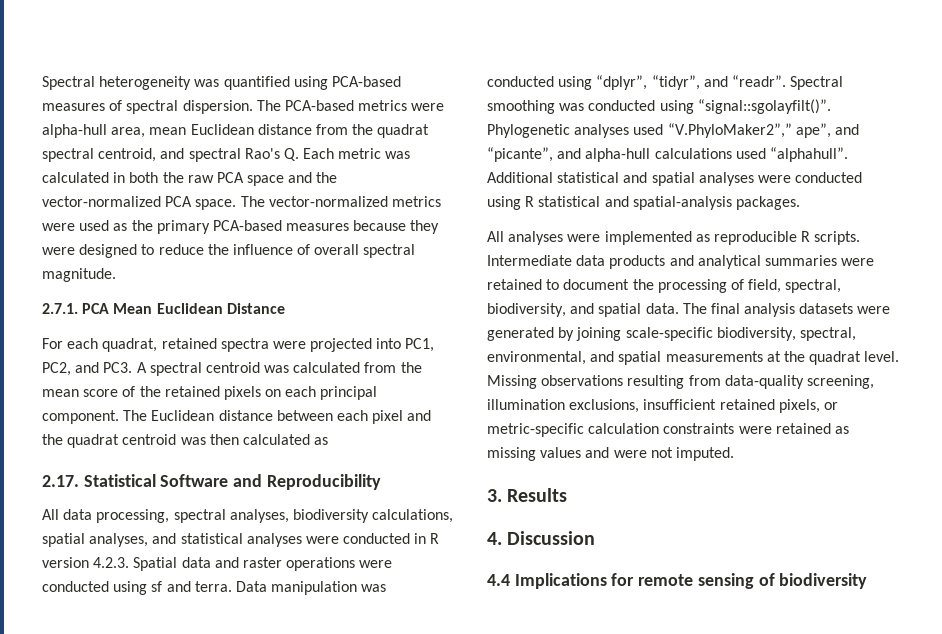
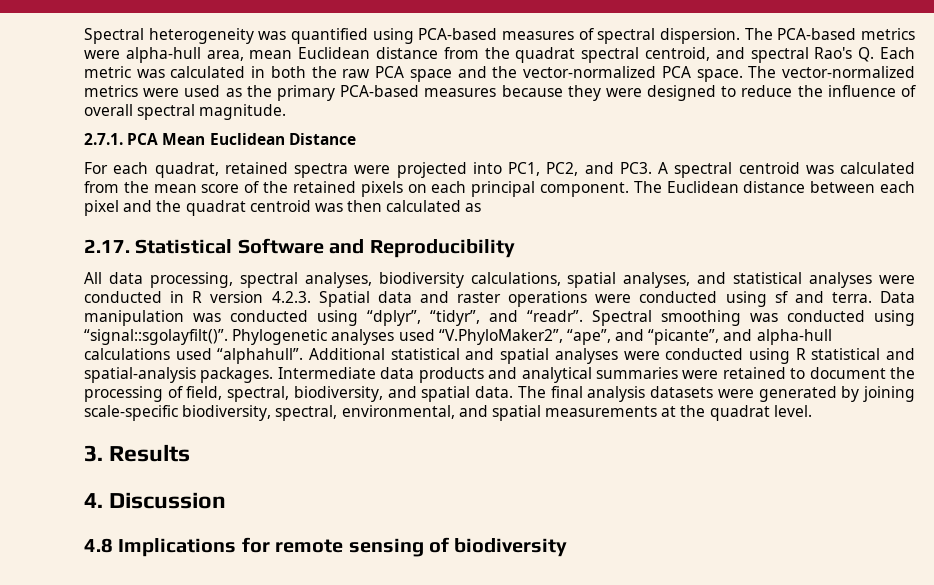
- Phylogenetic analyses used “V.PhyloMaker2”,” ape”, and “picante”, and alpha-hull calculations used “alphahull”.
+ Phylogenetic analyses used “V.PhyloMaker2”, “ape”, and “picante”, and alpha-hull calculations used “alphahull”.
- Additional statistical and spatial analyses were conducted using R statistical and spatial-analysis packages.
- All analyses were implemented as reproducible R scripts. Intermediate data products and analytical summaries were retained to document the processing of field, spectral, biodiversity, and spatial data.
+ Additional statistical and spatial analyses were conducted using R statistical and spatial-analysis packages. Intermediate data products and analytical summaries were retained to document the processing of field, spectral, biodiversity, and spatial data.
- Missing observations resulting from data-quality screening, illumination exclusions, insufficient retained pixels, or metric-specific calculation constraints were retained as missing values and were not imputed.
- 4.4 Implications for remote sensing of biodiversity
+ 4.8 Implications for remote sensing of biodiversity

